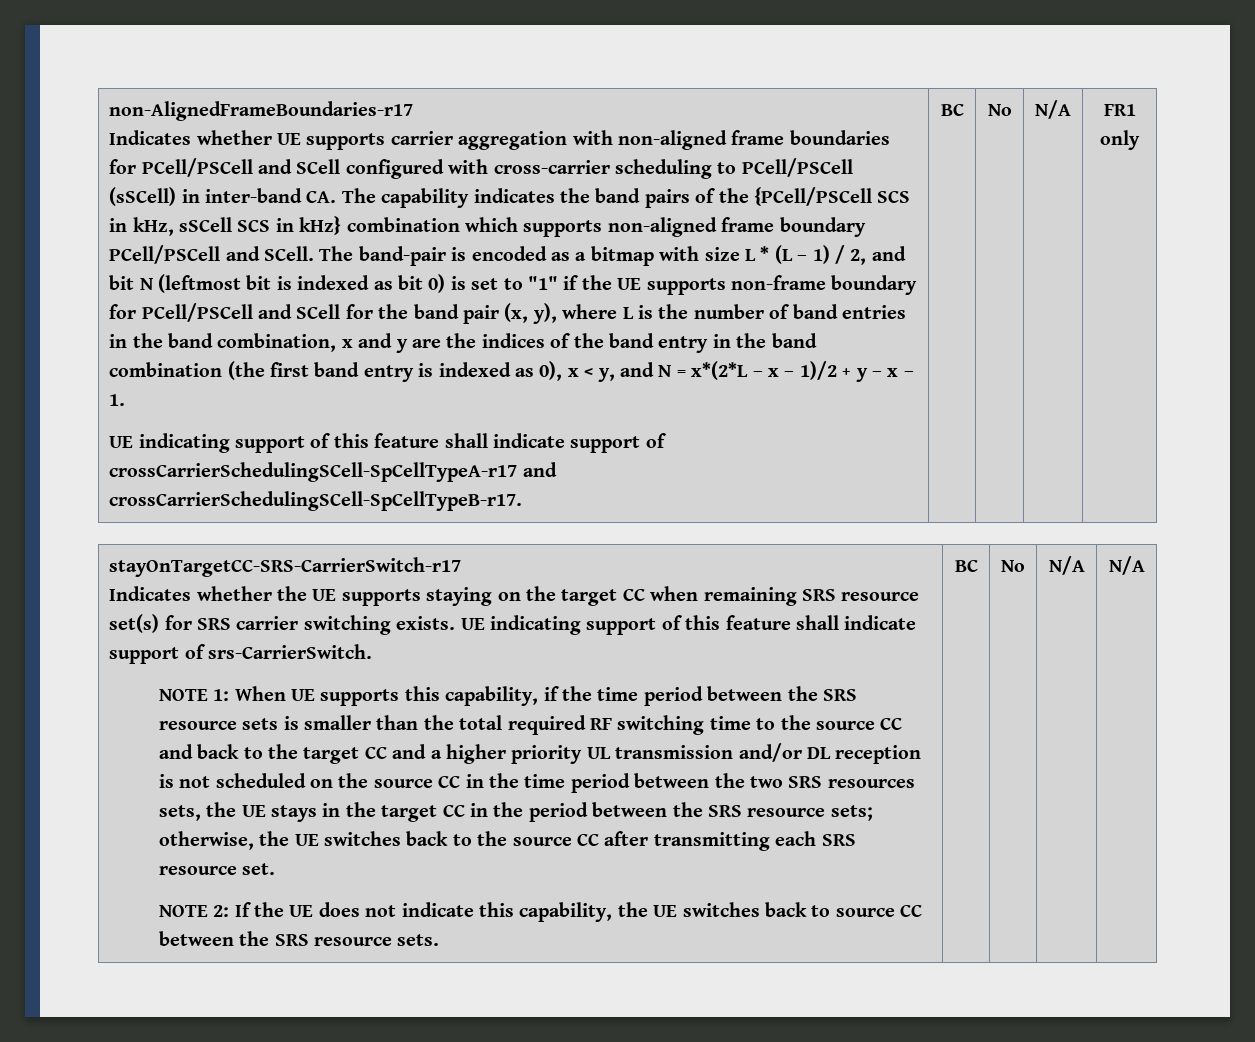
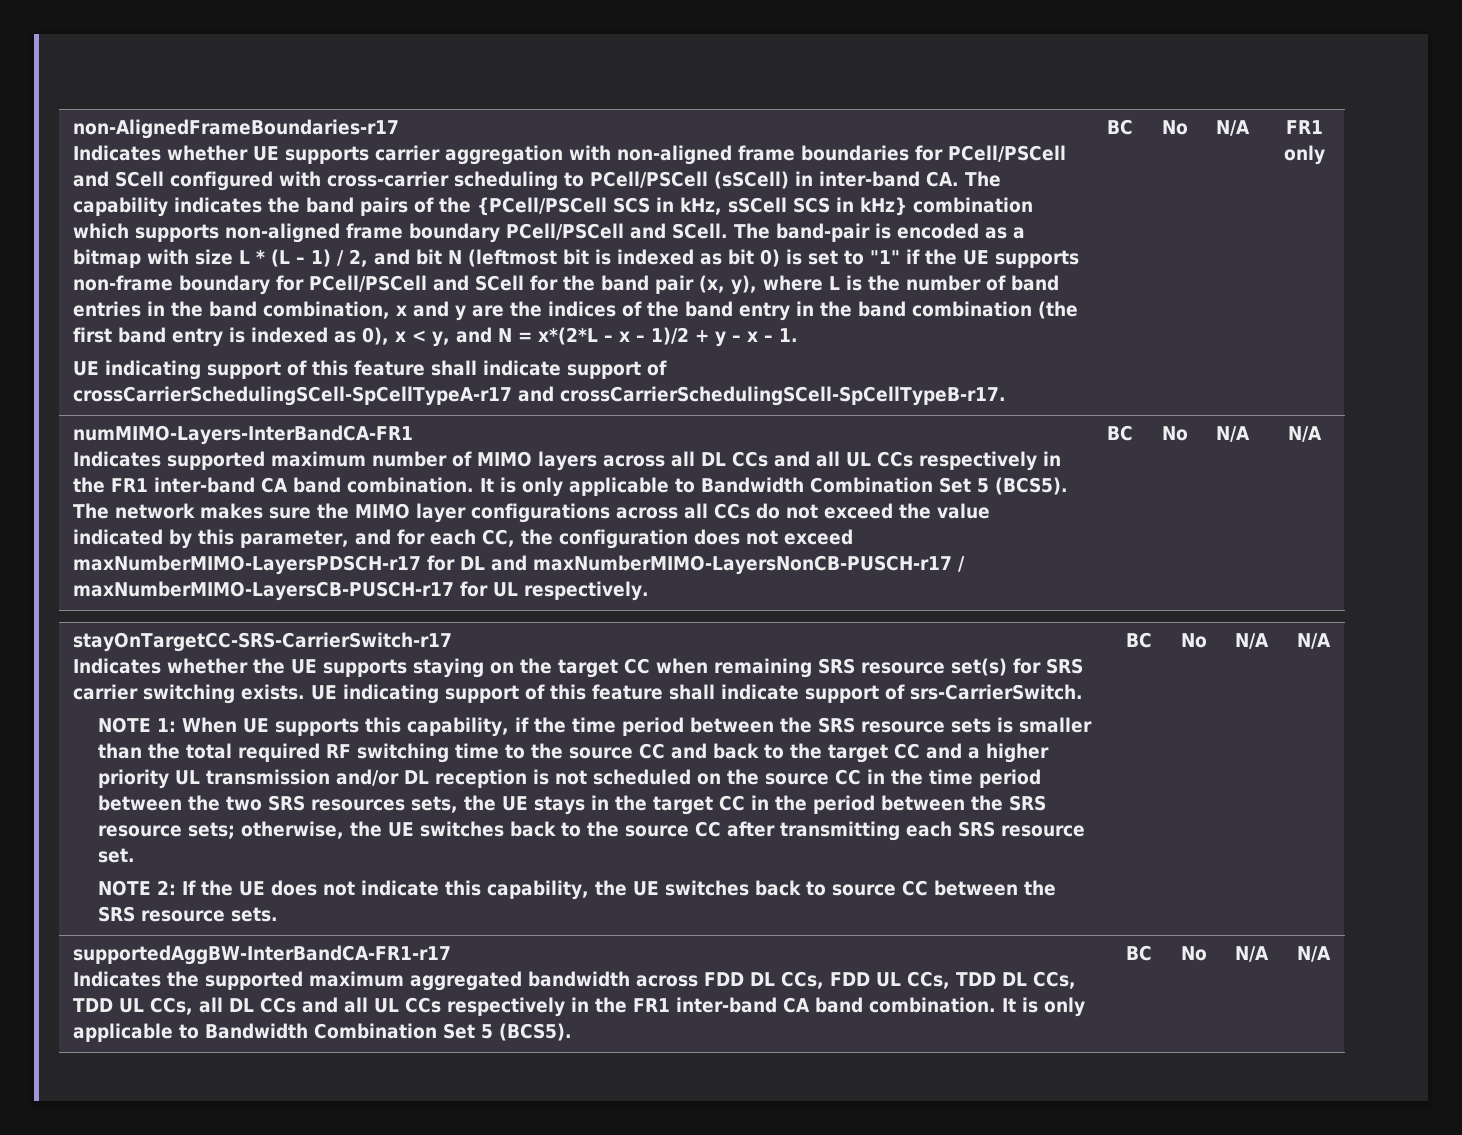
+ numMIMO-Layers-InterBandCA-FR1
+ Indicates supported maximum number of MIMO layers across all DL CCs and all UL CCs respectively in the FR1 inter-band CA band combination. It is only applicable to Bandwidth Combination Set 5 (BCS5). The network makes sure the MIMO layer configurations across all CCs do not exceed the value indicated by this parameter, and for each CC, the configuration does not exceed maxNumberMIMO-LayersPDSCH-r17 for DL and maxNumberMIMO-LayersNonCB-PUSCH-r17 / maxNumberMIMO-LayersCB-PUSCH-r17 for UL respectively. | BC | No | N/A | N/A
+ supportedAggBW-InterBandCA-FR1-r17
+ Indicates the supported maximum aggregated bandwidth across FDD DL CCs, FDD UL CCs, TDD DL CCs, TDD UL CCs, all DL CCs and all UL CCs respectively in the FR1 inter-band CA band combination. It is only applicable to Bandwidth Combination Set 5 (BCS5). | BC | No | N/A | N/A

